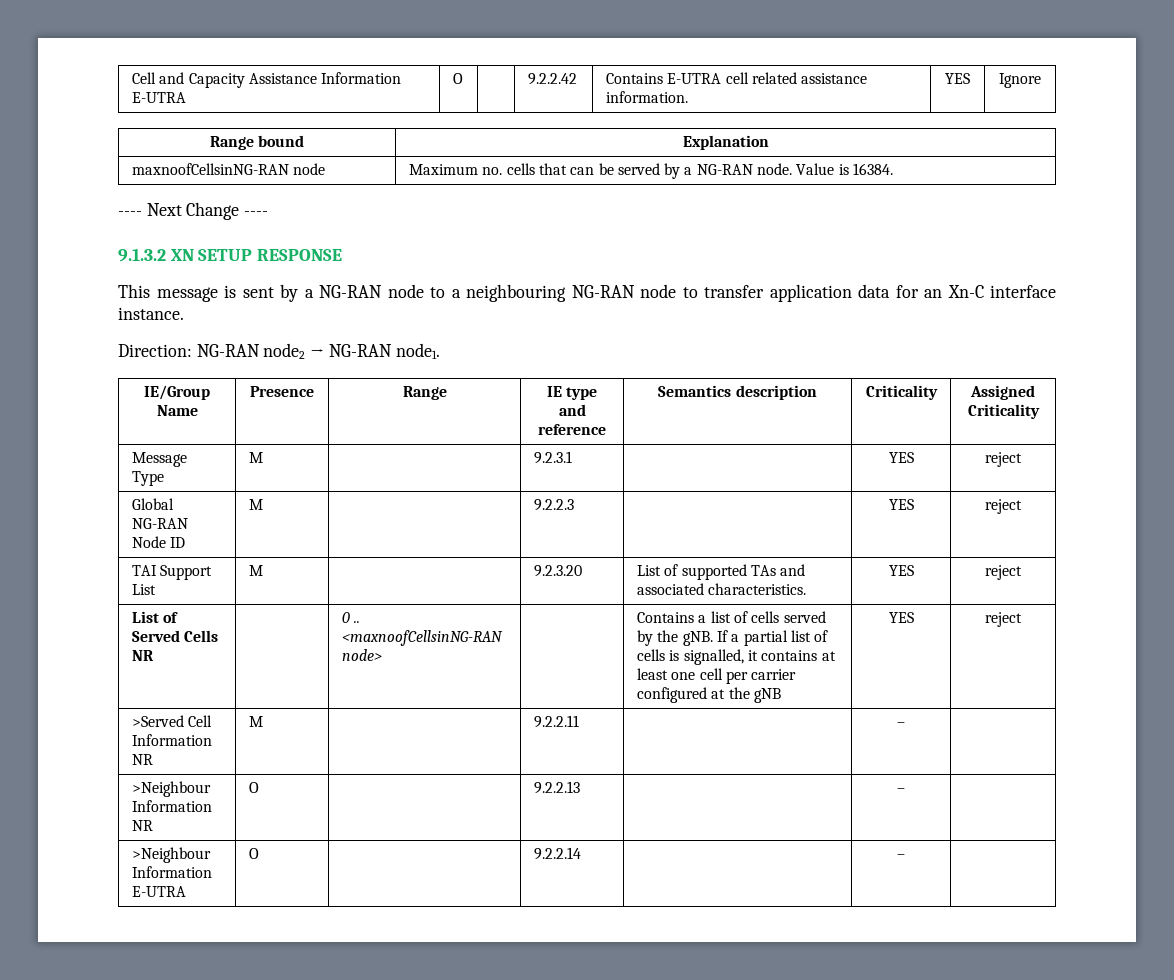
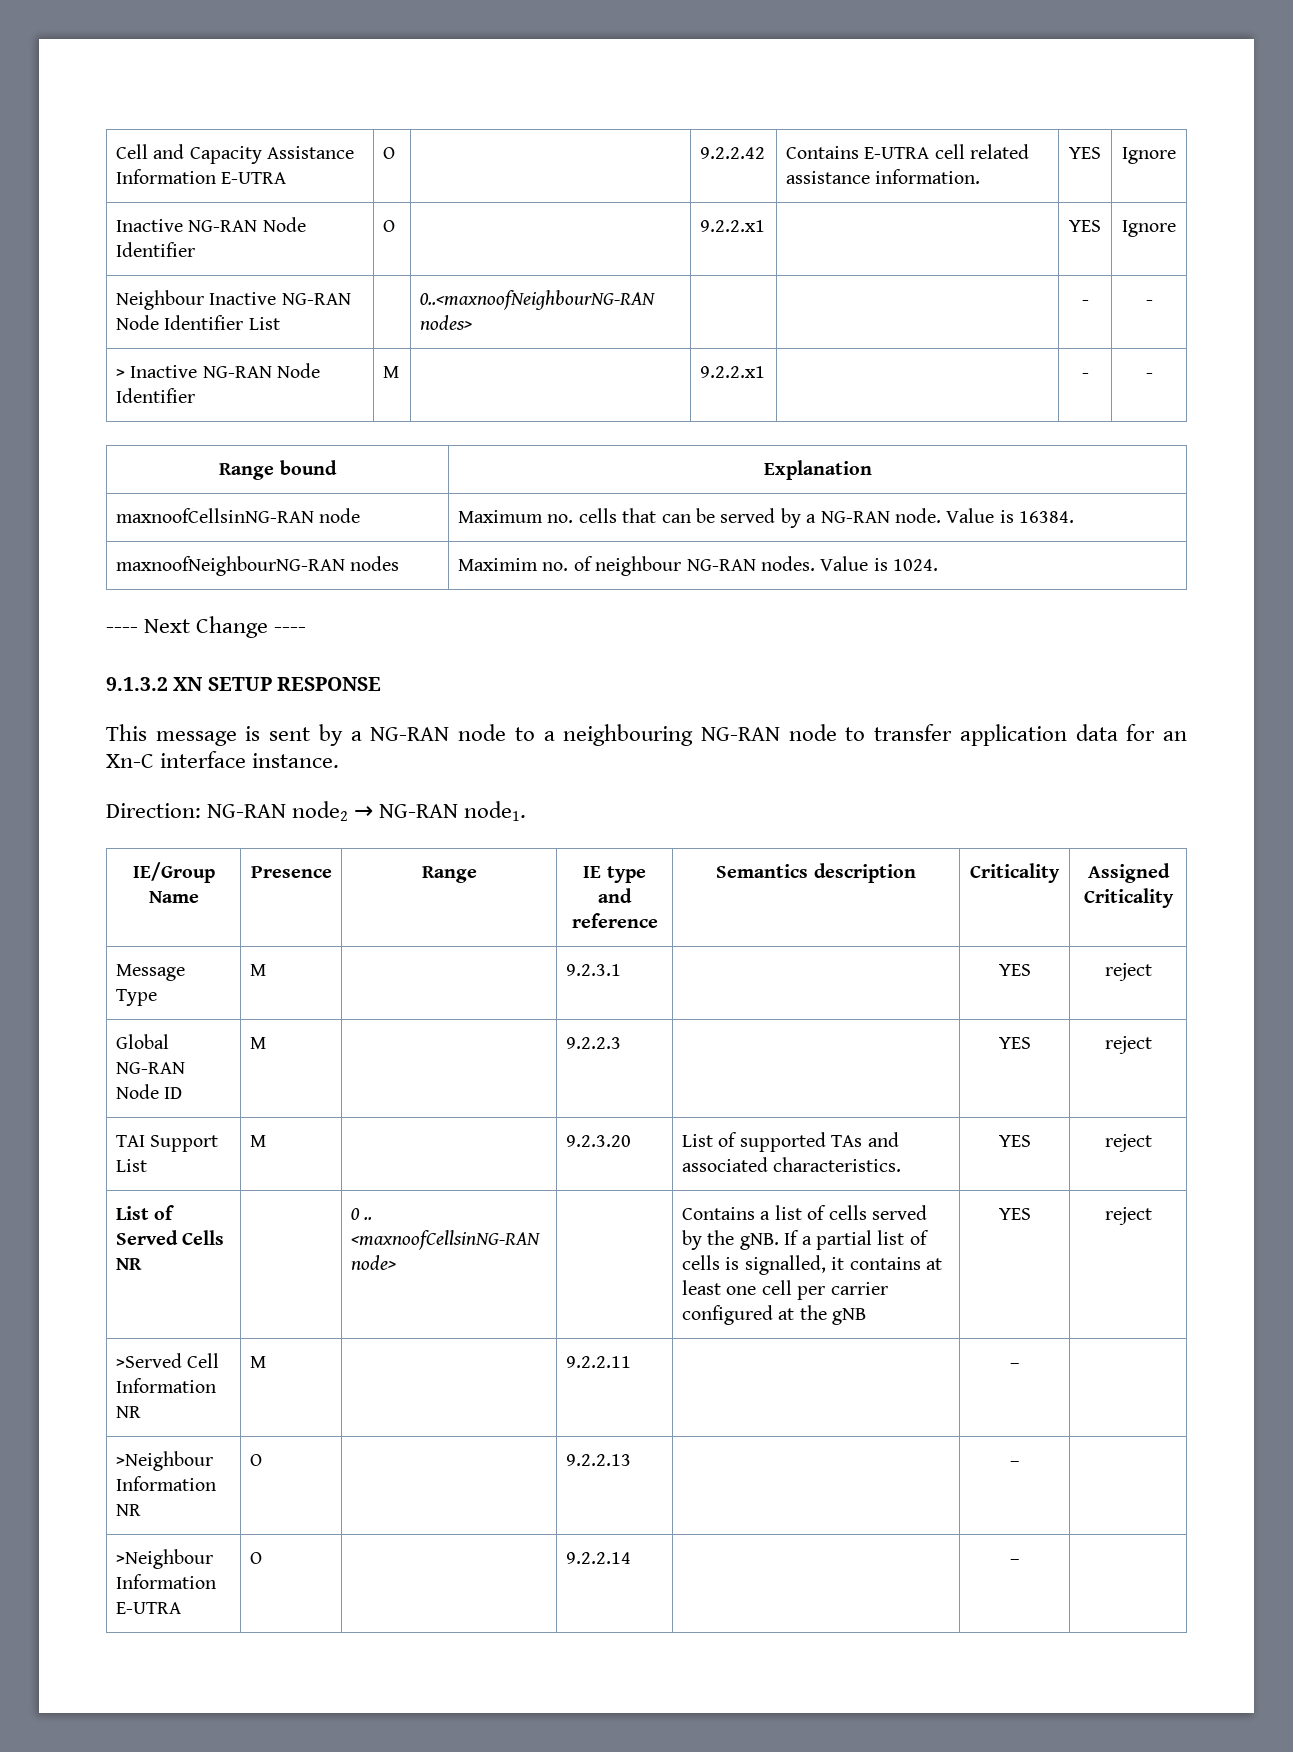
+ Inactive NG-RAN Node Identifier | O | | 9.2.2.x1 | | YES | Ignore
+ Neighbour Inactive NG-RAN Node Identifier List | | 0..<maxnoofNeighbourNG-RAN nodes> | | | - | -
+ > Inactive NG-RAN Node Identifier | M | | 9.2.2.x1 | | - | -
+ maxnoofNeighbourNG-RAN nodes | Maximim no. of neighbour NG-RAN nodes. Value is 1024.

